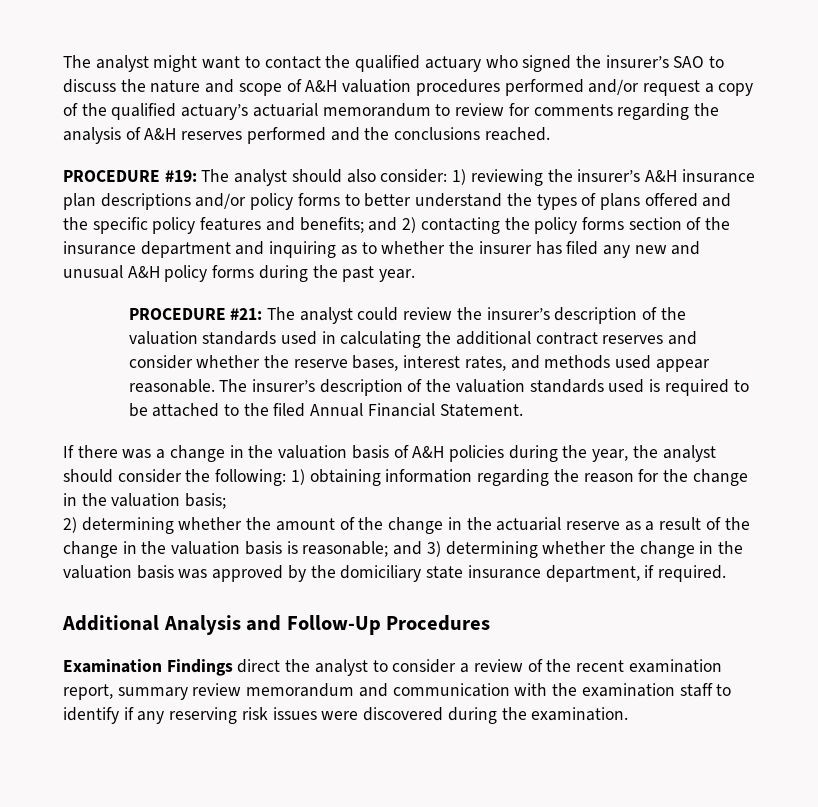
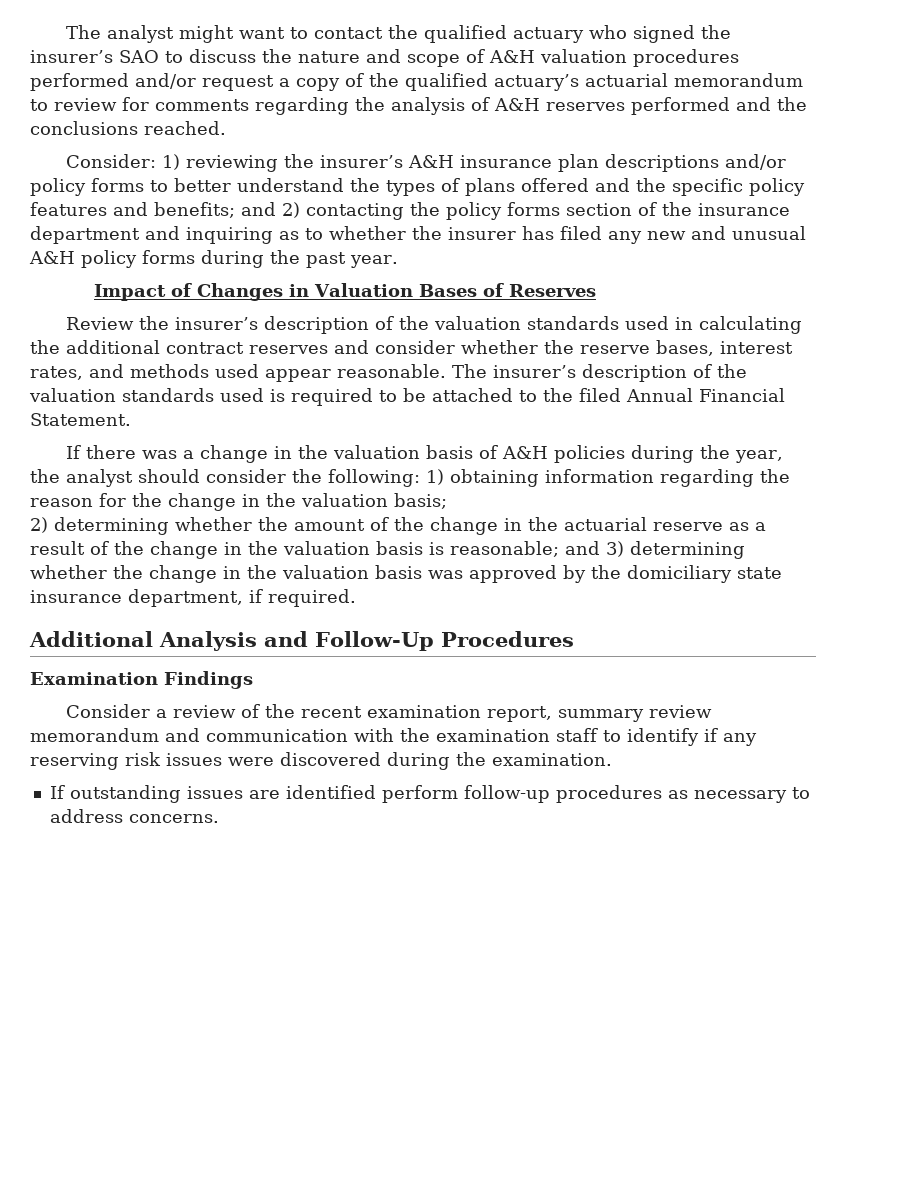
- PROCEDURE #19: The analyst should also consider: 1) reviewing the insurer’s A&H insurance plan descriptions and/or policy forms to better understand the types of plans offered and the specific policy features and benefits; and 2) contacting the policy forms section of the insurance department and inquiring as to whether the insurer has filed any new and unusual A&H policy forms during the past year.
+ Consider: 1) reviewing the insurer’s A&H insurance plan descriptions and/or policy forms to better understand the types of plans offered and the specific policy features and benefits; and 2) contacting the policy forms section of the insurance department and inquiring as to whether the insurer has filed any new and unusual A&H policy forms during the past year.
- PROCEDURE #21: The analyst could review the insurer’s description of the valuation standards used in calculating the additional contract reserves and consider whether the reserve bases, interest rates, and methods used appear reasonable.
+ Impact of Changes in Valuation Bases of Reserves
+ Review the insurer’s description of the valuation standards used in calculating the additional contract reserves and consider whether the reserve bases, interest rates, and methods used appear reasonable.
- Examination Findings direct the analyst to consider a review of the recent examination report, summary review memorandum and communication with the examination staff to identify if any reserving risk issues were discovered during the examination.
+ Examination Findings
+ Consider a review of the recent examination report, summary review memorandum and communication with the examination staff to identify if any reserving risk issues were discovered during the examination.
+ If outstanding issues are identified perform follow-up procedures as necessary to address concerns.

